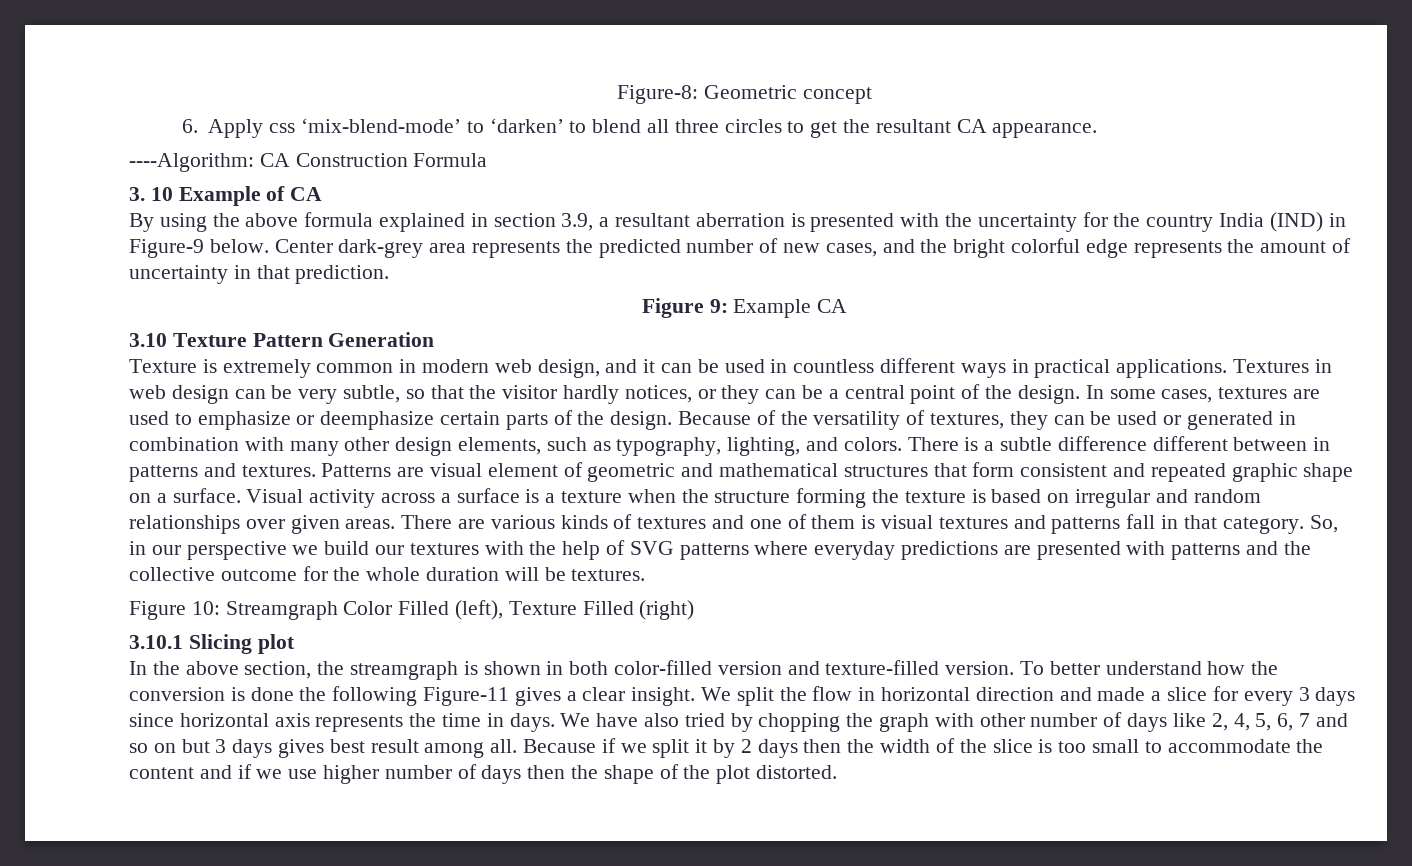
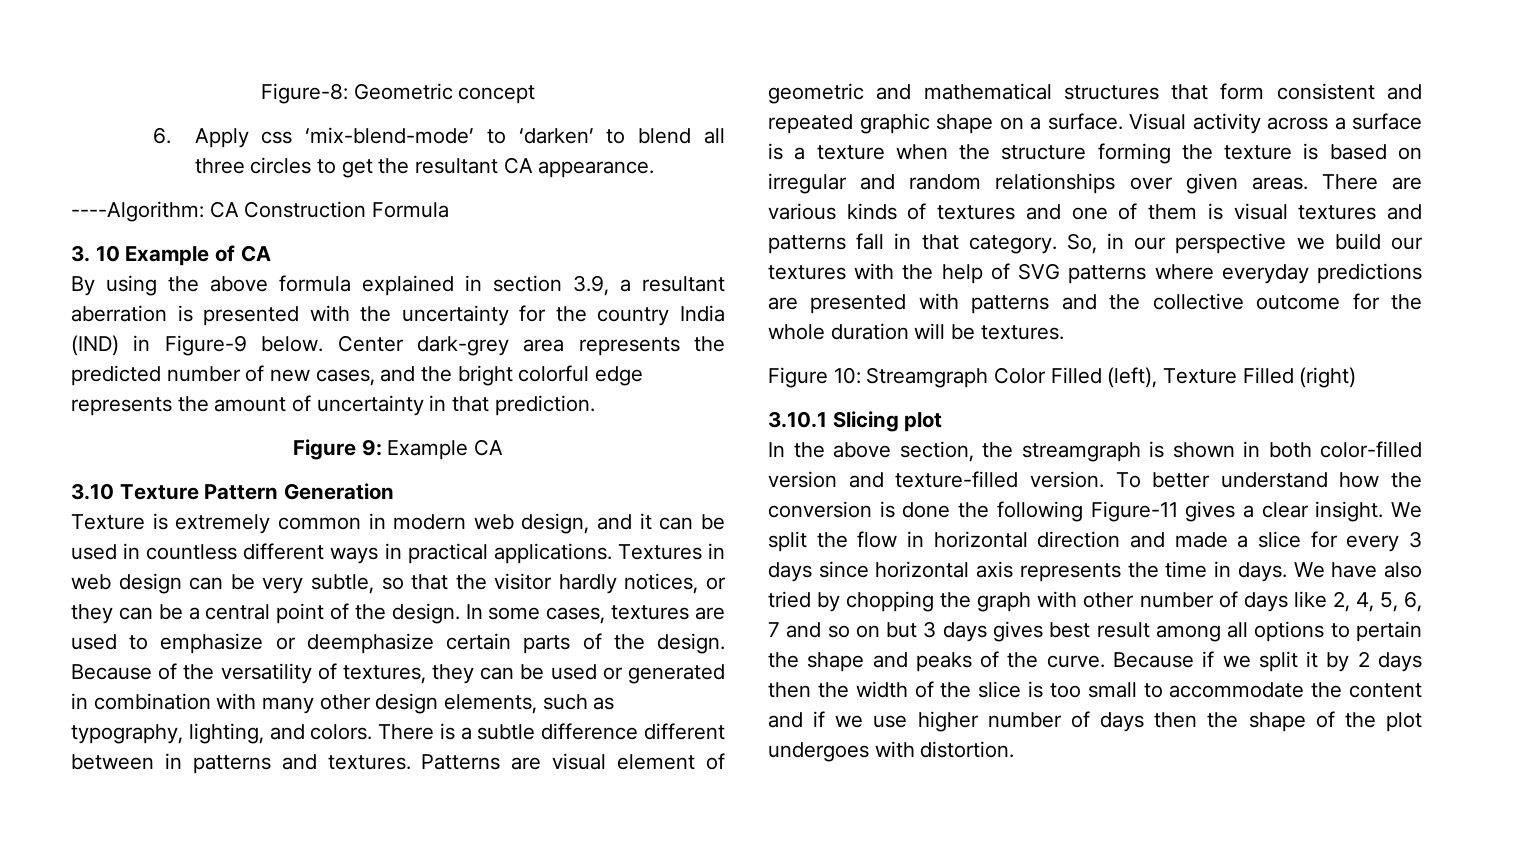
- We have also tried by chopping the graph with other number of days like 2, 4, 5, 6, 7 and so on but 3 days gives best result among all.
+ We have also tried by chopping the graph with other number of days like 2, 4, 5, 6, 7 and so on but 3 days gives best result among all options to pertain the shape and peaks of the curve.
- Because if we split it by 2 days then the width of the slice is too small to accommodate the content and if we use higher number of days then the shape of the plot distorted.
+ Because if we split it by 2 days then the width of the slice is too small to accommodate the content and if we use higher number of days then the shape of the plot undergoes with distortion.

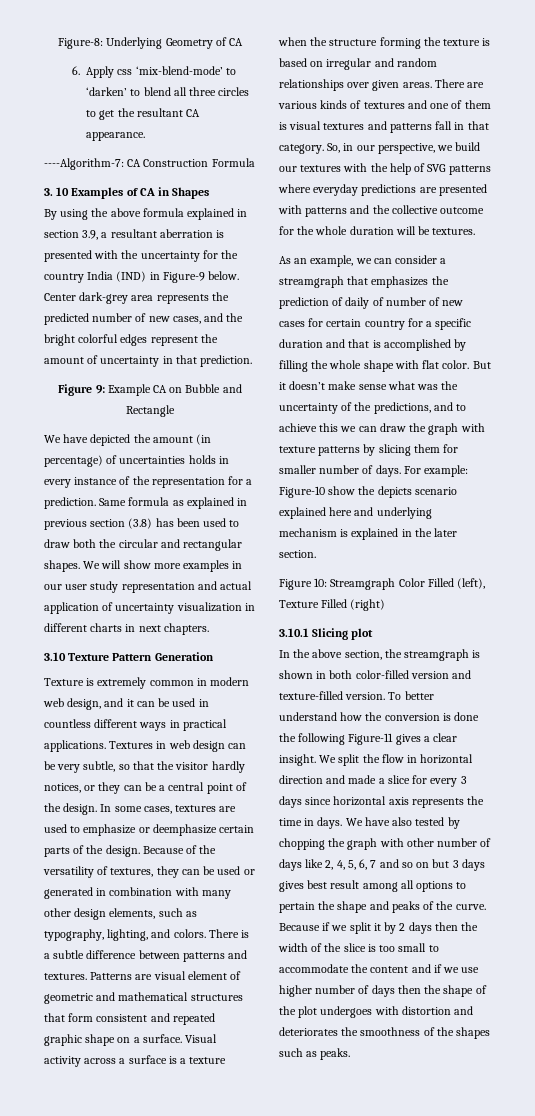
- Figure-8: Geometric concept
+ Figure-8: Underlying Geometry of CA
- ----Algorithm: CA Construction Formula
+ ----Algorithm-7: CA Construction Formula
- 3. 10 Example of CA
+ 3. 10 Examples of CA in Shapes
- Center dark-grey area represents the predicted number of new cases, and the bright colorful edge represents the amount of uncertainty in that prediction.
+ Center dark-grey area represents the predicted number of new cases, and the bright colorful edges represent the amount of uncertainty in that prediction.
- Figure 9: Example CA
+ Figure 9: Example CA on Bubble and Rectangle
+ We have depicted the amount (in percentage) of uncertainties holds in every instance of the representation for a prediction. Same formula as explained in previous section (3.8) has been used to draw both the circular and rectangular shapes. We will show more examples in our user study representation and actual application of uncertainty visualization in different charts in next chapters.
- There is a subtle difference different between in patterns and textures.
+ There is a subtle difference between patterns and textures.
- So, in our perspective we build our textures with the help of SVG patterns where everyday predictions are presented with patterns and the collective outcome for the whole duration will be textures.
+ So, in our perspective, we build our textures with the help of SVG patterns where everyday predictions are presented with patterns and the collective outcome for the whole duration will be textures.
+ As an example, we can consider a streamgraph that emphasizes the prediction of daily of number of new cases for certain country for a specific duration and that is accomplished by filling the whole shape with flat color. But it doesn’t make sense what was the uncertainty of the predictions, and to achieve this we can draw the graph with texture patterns by slicing them for smaller number of days. For example: Figure-10 show the depicts scenario explained here and underlying mechanism is explained in the later section.
- We have also tried by chopping the graph with other number of days like 2, 4, 5, 6, 7 and so on but 3 days gives best result among all options to pertain the shape and peaks of the curve.
+ We have also tested by chopping the graph with other number of days like 2, 4, 5, 6, 7 and so on but 3 days gives best result among all options to pertain the shape and peaks of the curve.
- Because if we split it by 2 days then the width of the slice is too small to accommodate the content and if we use higher number of days then the shape of the plot undergoes with distortion.
+ Because if we split it by 2 days then the width of the slice is too small to accommodate the content and if we use higher number of days then the shape of the plot undergoes with distortion and deteriorates the smoothness of the shapes such as peaks.

